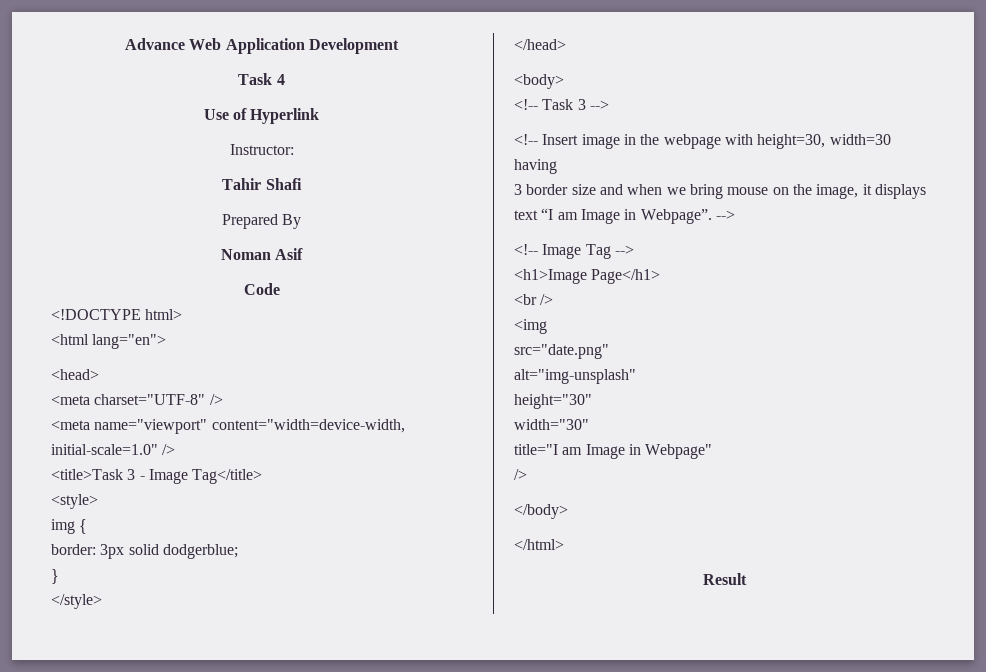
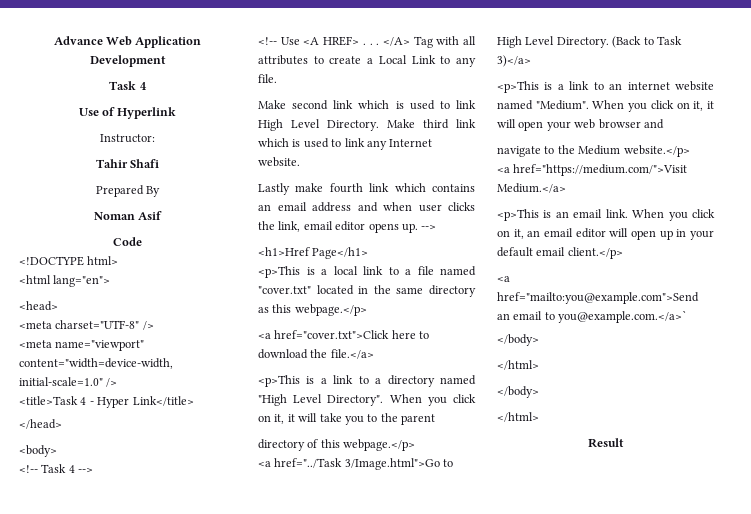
- <title>Task 3 - Image Tag</title>
- <style>
- img {
- border: 3px solid dodgerblue;
- }
- </style>
+ <title>Task 4 - Hyper Link</title>
- <!-- Task 3 -->
- <!-- Insert image in the webpage with height=30, width=30 having
- 3 border size and when we bring mouse on the image, it displays text “I am Image in Webpage”. -->
- <!-- Image Tag -->
- <h1>Image Page</h1>
- <br />
- <img
- src="date.png"
- alt="img-unsplash"
- height="30"
- width="30"
- title="I am Image in Webpage"
- />
+ <!-- Task 4 -->
+ <!-- Use <A HREF> . . . </A> Tag with all attributes to create a Local Link to any file.
+ Make second link which is used to link High Level Directory. Make third link which is used to link any Internet website.
+ Lastly make fourth link which contains an email address and when user clicks the link, email editor opens up. -->
+ <h1>Href Page</h1>
+ <p>This is a local link to a file named "cover.txt" located in the same directory as this webpage.</p>
+ <a href="cover.txt">Click here to download the file.</a>
+ <p>This is a link to a directory named "High Level Directory". When you click on it, it will take you to the parent
+ directory of this webpage.</p>
+ <a href="../Task 3/Image.html">Go to High Level Directory. (Back to Task 3)</a>
+ <p>This is a link to an internet website named "Medium". When you click on it, it will open your web browser and
+ navigate to the Medium website.</p>
+ <a href="https://medium.com/">Visit Medium.</a>
+ <p>This is an email link. When you click on it, an email editor will open up in your default email client.</p>
+ <a href="mailto:you@example.com">Send an email to you@example.com.</a>`
+ </body>
+ </html>

